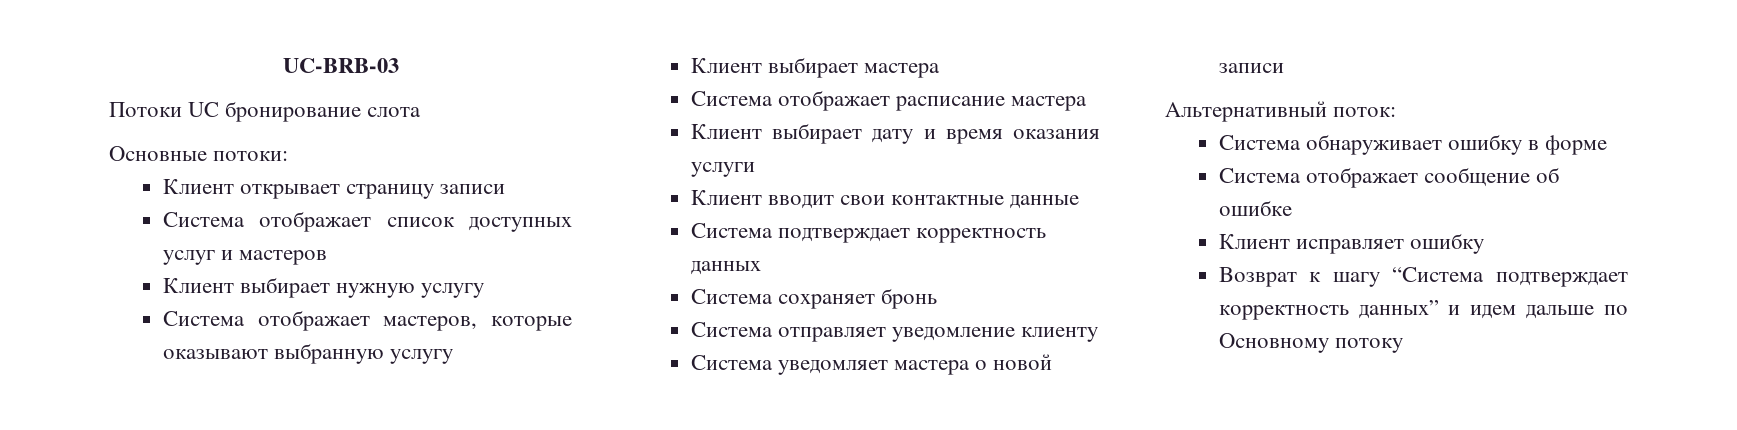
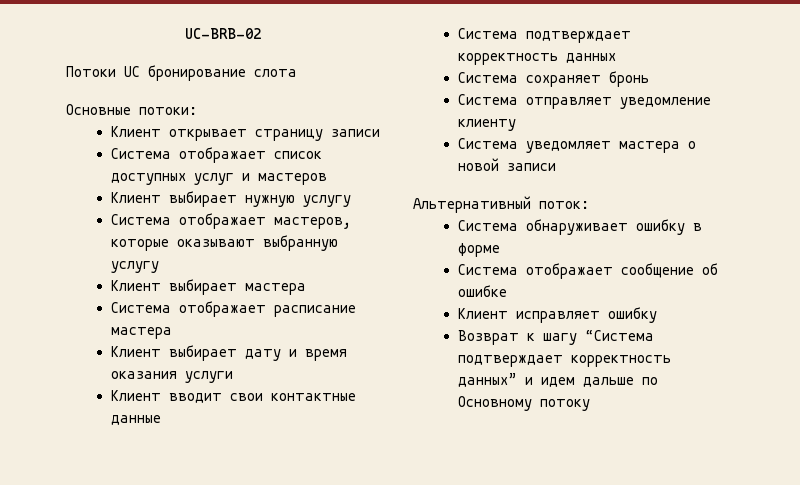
- UC-BRB-03
+ UC-BRB-02

